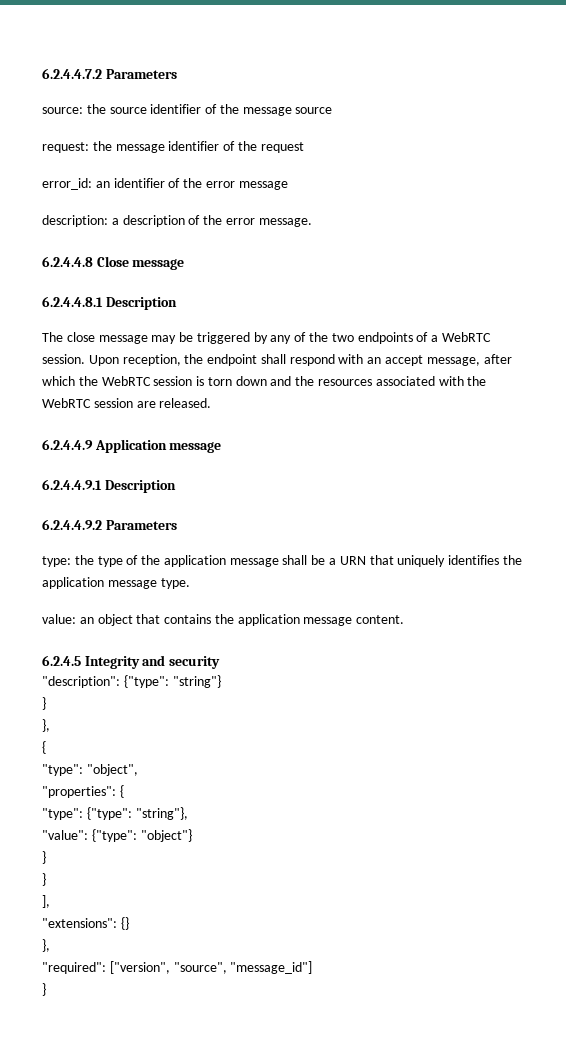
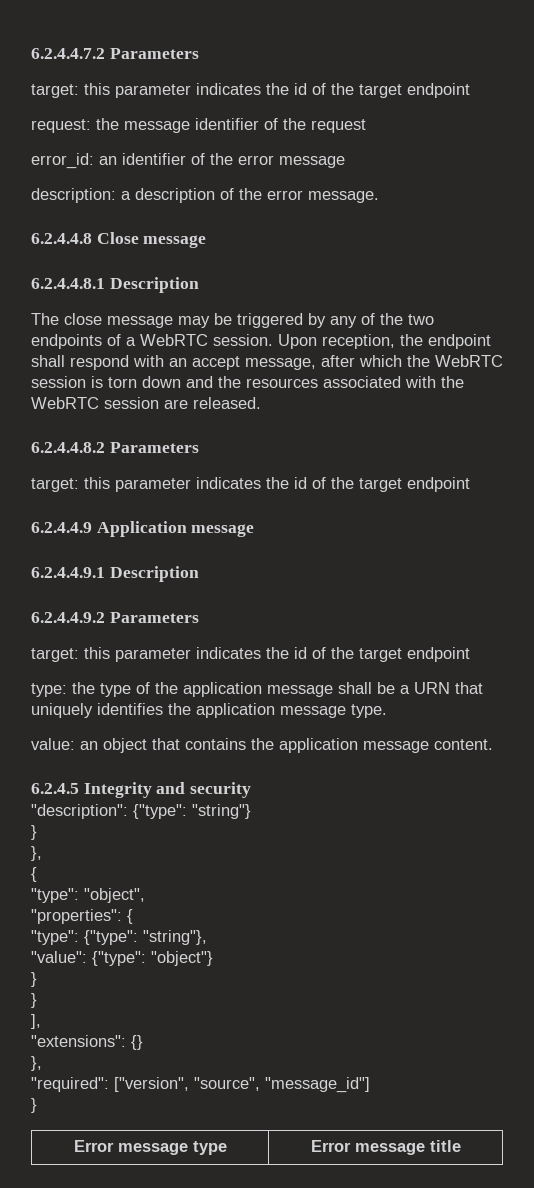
  6.2.4.4.7.2 Parameters
- source: the source identifier of the message source
+ target: this parameter indicates the id of the target endpoint
+ 6.2.4.4.8.2 Parameters
+ target: this parameter indicates the id of the target endpoint
  6.2.4.4.9.2 Parameters
+ target: this parameter indicates the id of the target endpoint
+ Error message type | Error message title

